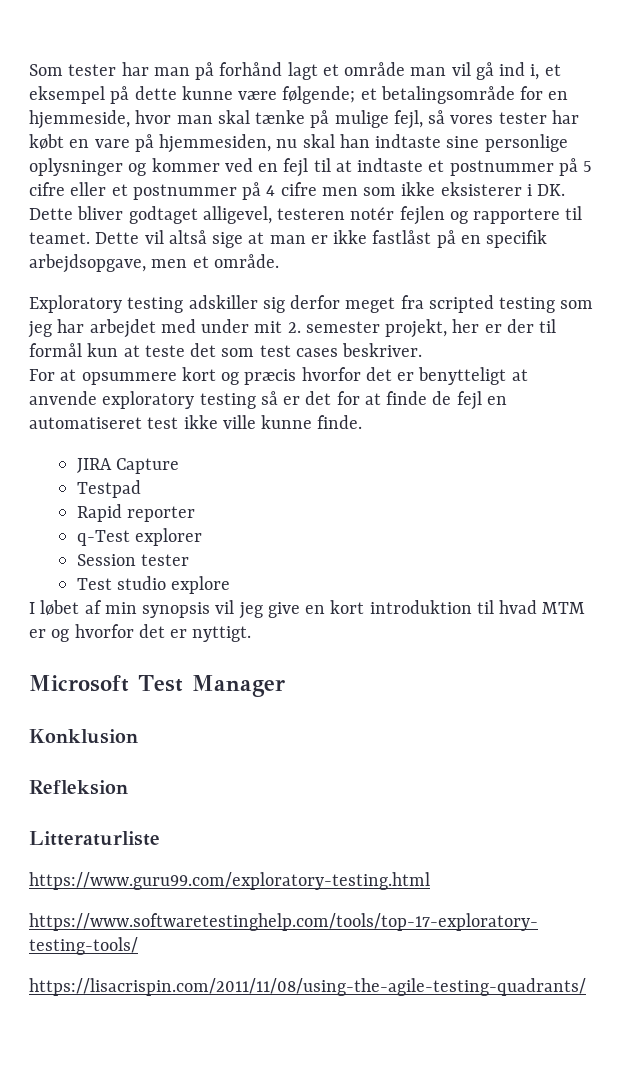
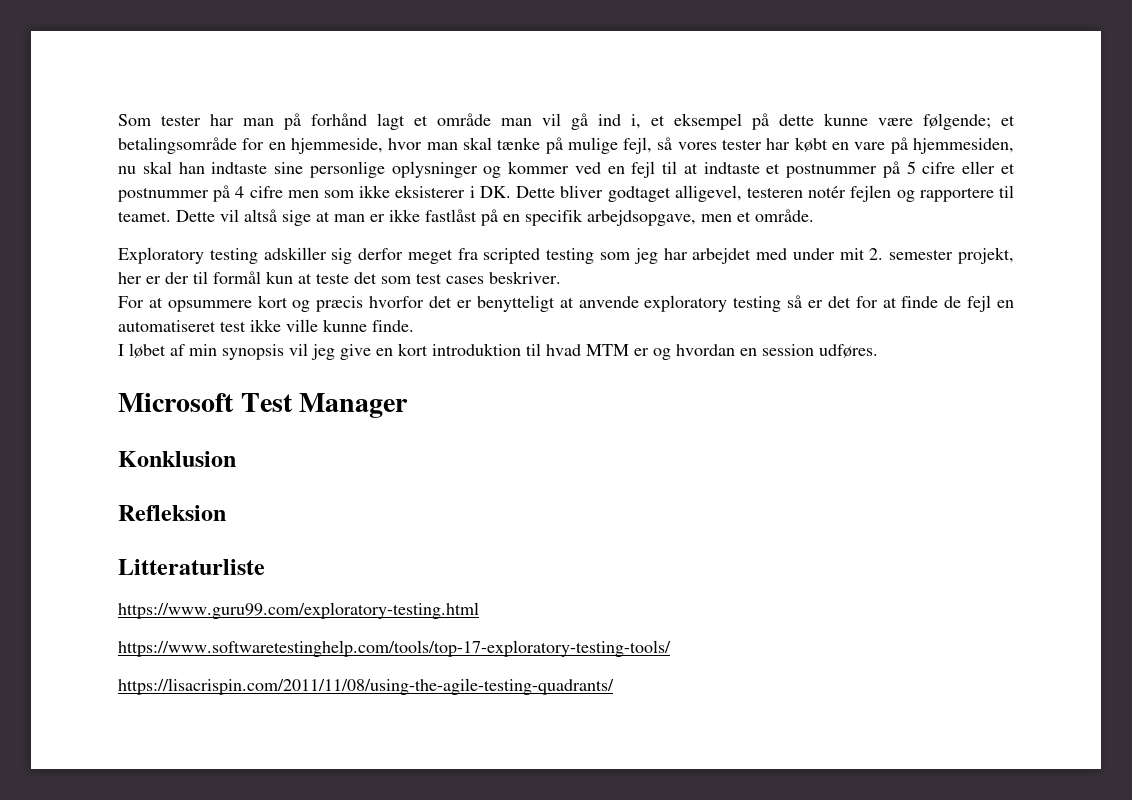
- JIRA Capture
- Testpad
- Rapid reporter
- q-Test explorer
- Session tester
- Test studio explore
- I løbet af min synopsis vil jeg give en kort introduktion til hvad MTM er og hvorfor det er nyttigt.
+ I løbet af min synopsis vil jeg give en kort introduktion til hvad MTM er og hvordan en session udføres.

